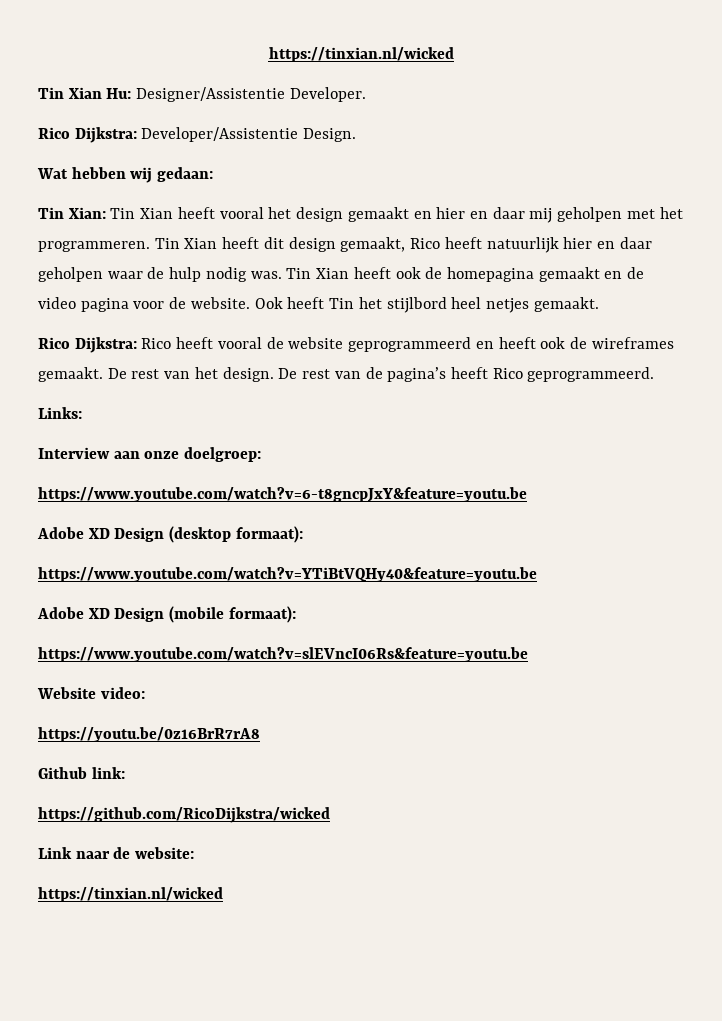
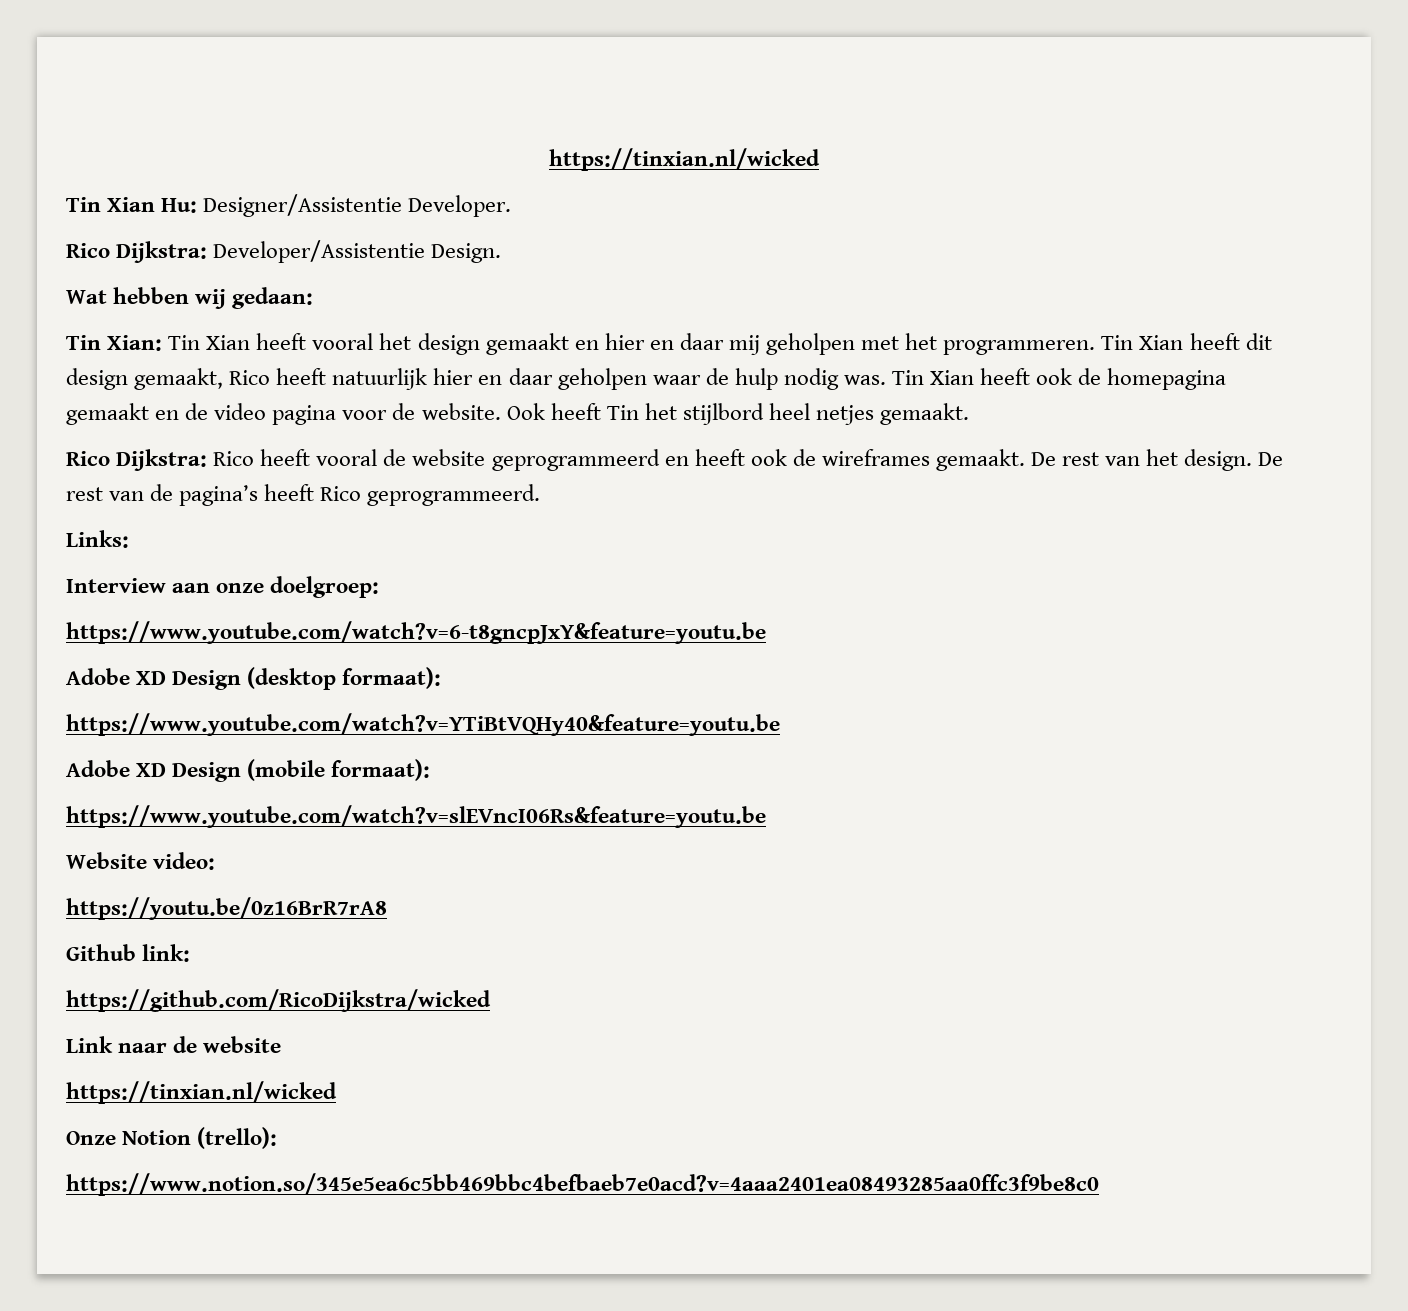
- Link naar de website:
+ Link naar de website
  https://tinxian.nl/wicked
+ Onze Notion (trello):
+ https://www.notion.so/345e5ea6c5bb469bbc4befbaeb7e0acd?v=4aaa2401ea08493285aa0ffc3f9be8c0

